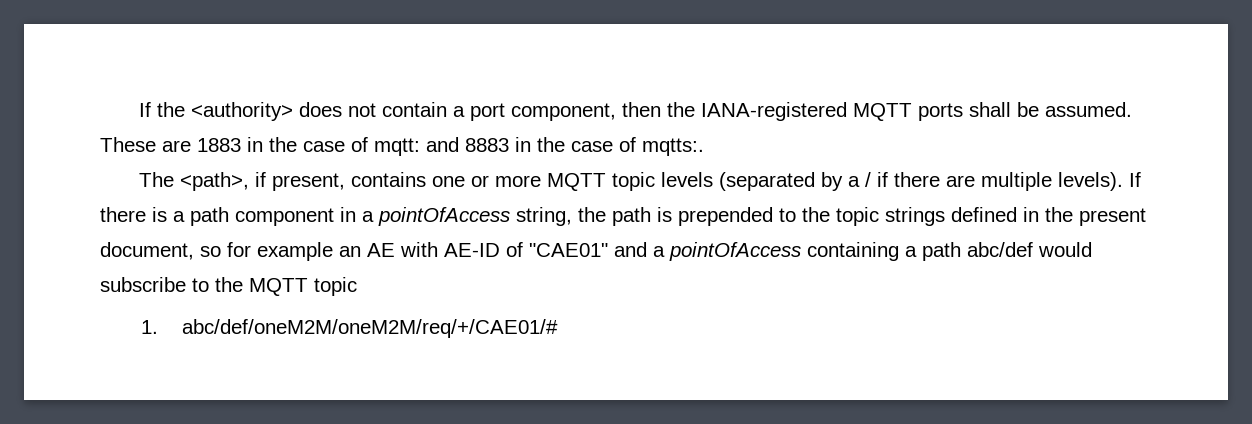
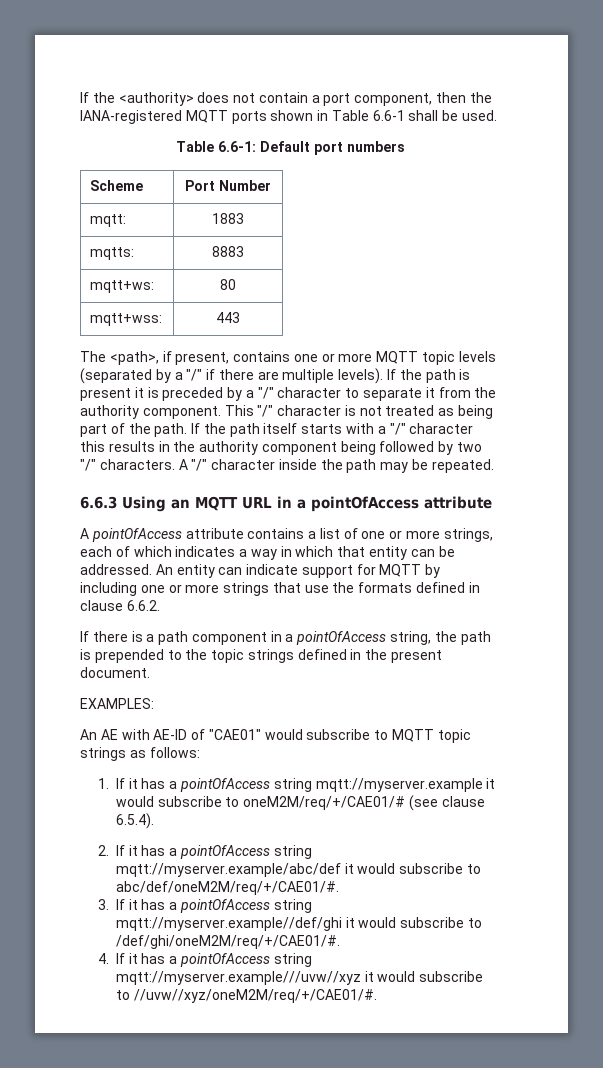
- If the <authority> does not contain a port component, then the IANA-registered MQTT ports shall be assumed. These are 1883 in the case of mqtt: and 8883 in the case of mqtts:.
+ If the <authority> does not contain a port component, then the IANA-registered MQTT ports shown in Table 6.6-1 shall be used.
+ Table 6.6-1: Default port numbers
+ Scheme | Port Number
+ mqtt: | 1883
+ mqtts: | 8883
+ mqtt+ws: | 80
+ mqtt+wss: | 443
- The <path>, if present, contains one or more MQTT topic levels (separated by a / if there are multiple levels).
+ The <path>, if present, contains one or more MQTT topic levels (separated by a "/" if there are multiple levels).
- If there is a path component in a pointOfAccess string, the path is prepended to the topic strings defined in the present document, so for example an AE with AE-ID of "CAE01" and a pointOfAccess containing a path abc/def would subscribe to the MQTT topic
- 1. abc/def/oneM2M/oneM2M/req/+/CAE01/#
+ If the path is present it is preceded by a "/" character to separate it from the authority component. This "/" character is not treated as being part of the path. If the path itself starts with a "/" character this results in the authority component being followed by two "/" characters. A "/" character inside the path may be repeated.
+ 6.6.3 Using an MQTT URL in a pointOfAccess attribute
+ A pointOfAccess attribute contains a list of one or more strings, each of which indicates a way in which that entity can be addressed. An entity can indicate support for MQTT by including one or more strings that use the formats defined in clause 6.6.2.
+ If there is a path component in a pointOfAccess string, the path is prepended to the topic strings defined in the present document.
+ EXAMPLES:
+ An AE with AE-ID of "CAE01" would subscribe to MQTT topic strings as follows:
+ 1. If it has a pointOfAccess string mqtt://myserver.example it would subscribe to oneM2M/req/+/CAE01/# (see clause 6.5.4).
+ 2. If it has a pointOfAccess string mqtt://myserver.example/abc/def it would subscribe to abc/def/oneM2M/req/+/CAE01/#.
+ 3. If it has a pointOfAccess string mqtt://myserver.example//def/ghi it would subscribe to /def/ghi/oneM2M/req/+/CAE01/#.
+ 4. If it has a pointOfAccess string mqtt://myserver.example///uvw//xyz it would subscribe to //uvw//xyz/oneM2M/req/+/CAE01/#.

